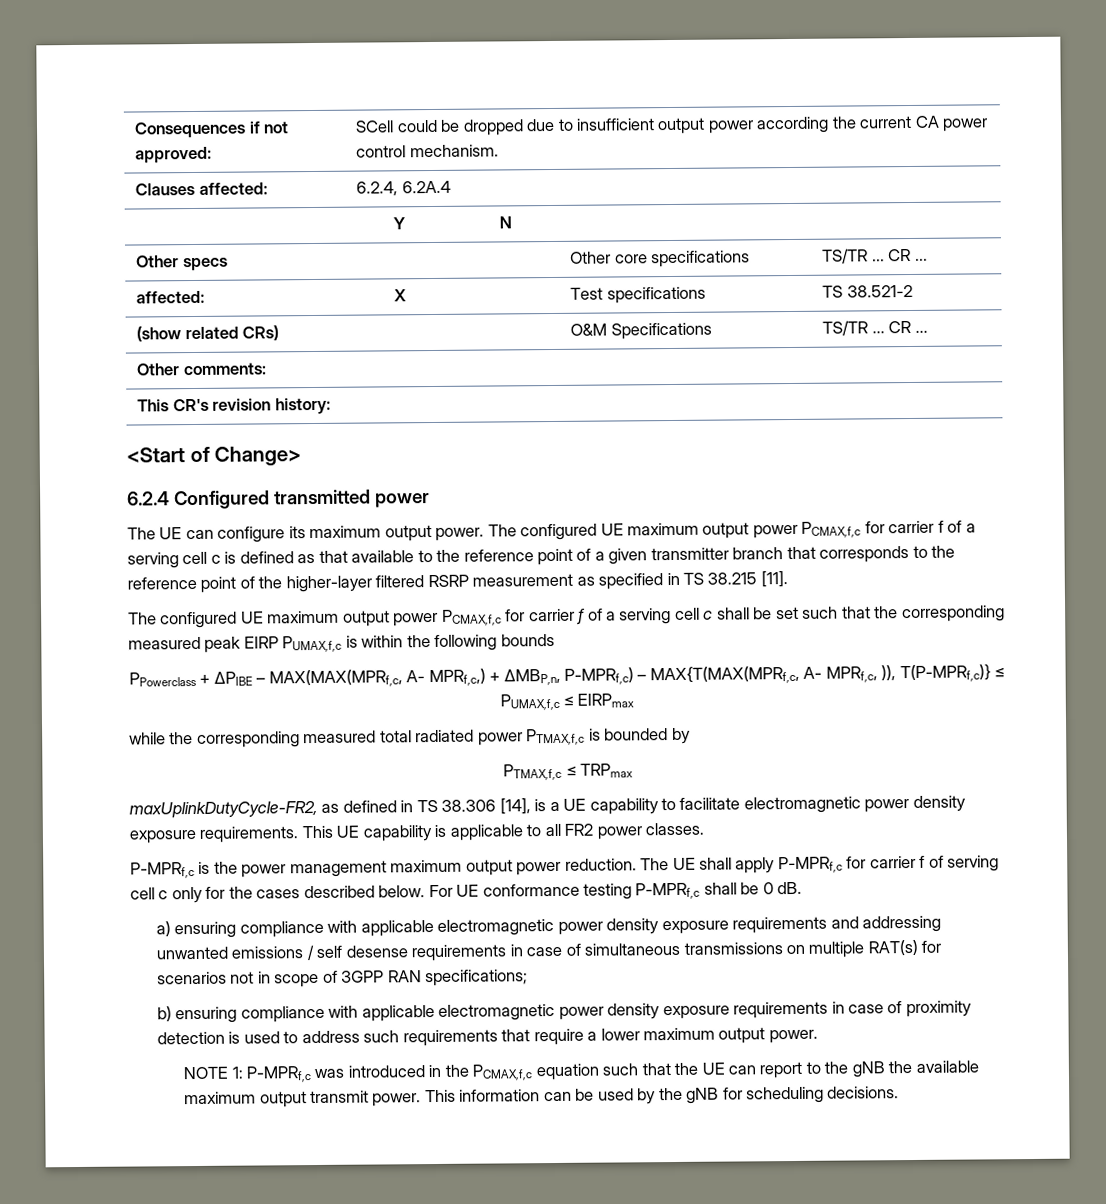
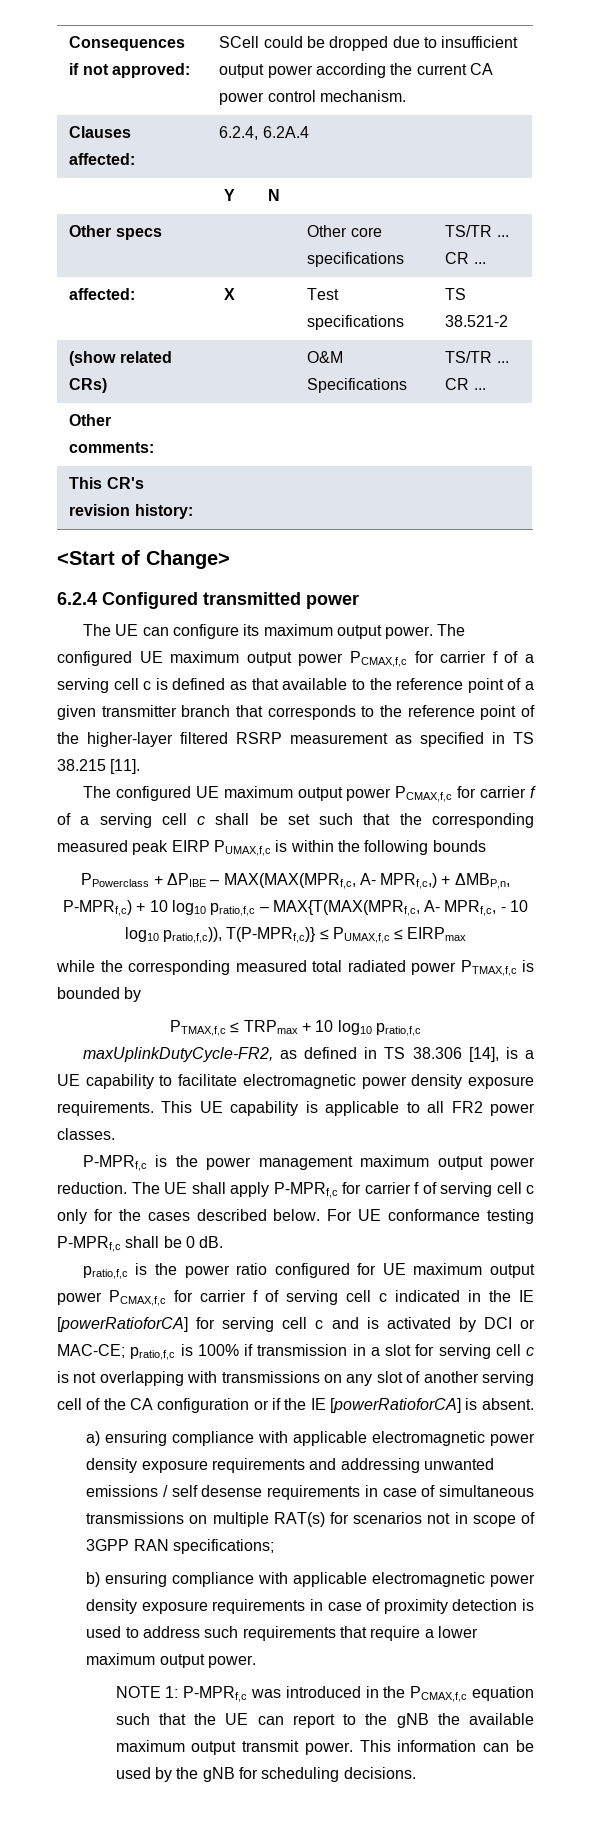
- PPowerclass + ΔPIBE – MAX(MAX(MPRf,c, A- MPRf,c,) + ΔMBP,n, P-MPRf,c) – MAX{T(MAX(MPRf,c, A- MPRf,c, )), T(P-MPRf,c)} ≤ PUMAX,f,c ≤ EIRPmax
+ PPowerclass + ΔPIBE – MAX(MAX(MPRf,c, A- MPRf,c,) + ΔMBP,n, P-MPRf,c) + 10 log10 pratio,f,c – MAX{T(MAX(MPRf,c, A- MPRf,c, - 10 log10 pratio,f,c)), T(P-MPRf,c)} ≤ PUMAX,f,c ≤ EIRPmax
- PTMAX,f,c ≤ TRPmax
+ PTMAX,f,c ≤ TRPmax + 10 log10 pratio,f,c
+ pratio,f,c is the power ratio configured for UE maximum output power PCMAX,f,c for carrier f of serving cell c indicated in the IE [powerRatioforCA] for serving cell c and is activated by DCI or MAC-CE; pratio,f,c is 100% if transmission in a slot for serving cell c is not overlapping with transmissions on any slot of another serving cell of the CA configuration or if the IE [powerRatioforCA] is absent.

